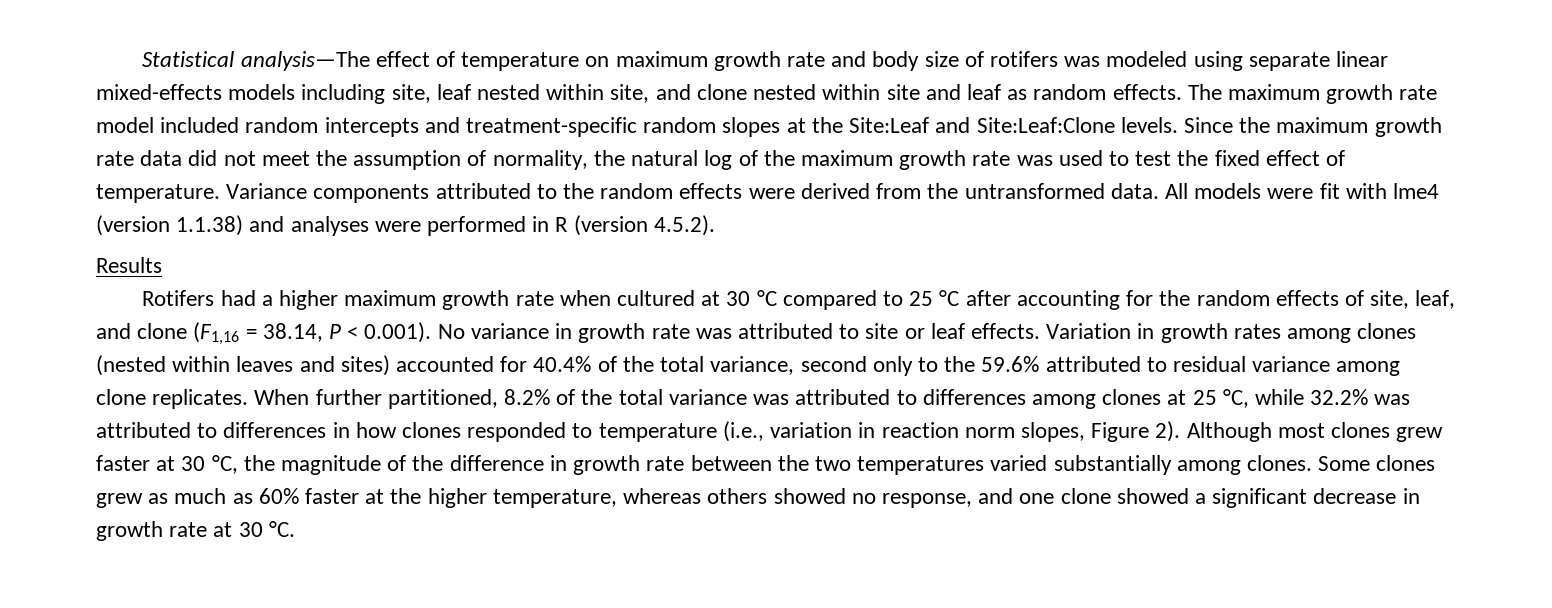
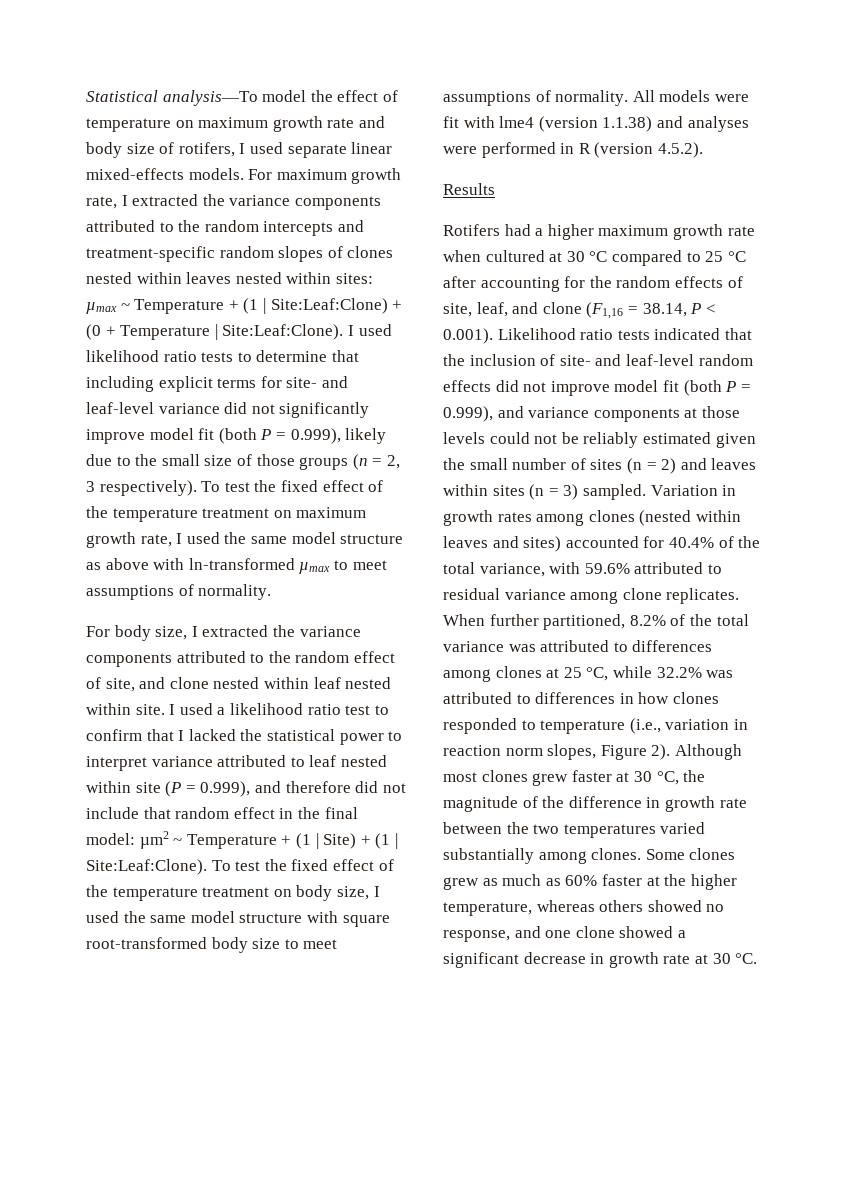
- Statistical analysis—The effect of temperature on maximum growth rate and body size of rotifers was modeled using separate linear mixed-effects models including site, leaf nested within site, and clone nested within site and leaf as random effects. The maximum growth rate model included random intercepts and treatment-specific random slopes at the Site:Leaf and Site:Leaf:Clone levels. Since the maximum growth rate data did not meet the assumption of normality, the natural log of the maximum growth rate was used to test the fixed effect of temperature. Variance components attributed to the random effects were derived from the untransformed data.
+ Statistical analysis—To model the effect of temperature on maximum growth rate and body size of rotifers, I used separate linear mixed-effects models. For maximum growth rate, I extracted the variance components attributed to the random intercepts and treatment-specific random slopes of clones nested within leaves nested within sites: µmax ~ Temperature + (1 | Site:Leaf:Clone) + (0 + Temperature | Site:Leaf:Clone). I used likelihood ratio tests to determine that including explicit terms for site- and leaf-level variance did not significantly improve model fit (both P = 0.999), likely due to the small size of those groups (n = 2, 3 respectively). To test the fixed effect of the temperature treatment on maximum growth rate, I used the same model structure as above with ln-transformed µmax to meet assumptions of normality.
+ For body size, I extracted the variance components attributed to the random effect of site, and clone nested within leaf nested within site. I used a likelihood ratio test to confirm that I lacked the statistical power to interpret variance attributed to leaf nested within site (P = 0.999), and therefore did not include that random effect in the final model: µm2 ~ Temperature + (1 | Site) + (1 | Site:Leaf:Clone). To test the fixed effect of the temperature treatment on body size, I used the same model structure with square root-transformed body size to meet assumptions of normality.
- Rotifers had a higher maximum growth rate when cultured at 30 °C compared to 25 °C after accounting for the random effects of site, leaf, and clone (F1,16 = 38.14, P < 0.001). No variance in growth rate was attributed to site or leaf effects.
+ Rotifers had a higher maximum growth rate when cultured at 30 °C compared to 25 °C after accounting for the random effects of site, leaf, and clone (F1,16 = 38.14, P < 0.001). Likelihood ratio tests indicated that the inclusion of site- and leaf-level random effects did not improve model fit (both P = 0.999), and variance components at those levels could not be reliably estimated given the small number of sites (n = 2) and leaves within sites (n = 3) sampled.
- Variation in growth rates among clones (nested within leaves and sites) accounted for 40.4% of the total variance, second only to the 59.6% attributed to residual variance among clone replicates.
+ Variation in growth rates among clones (nested within leaves and sites) accounted for 40.4% of the total variance, with 59.6% attributed to residual variance among clone replicates.

